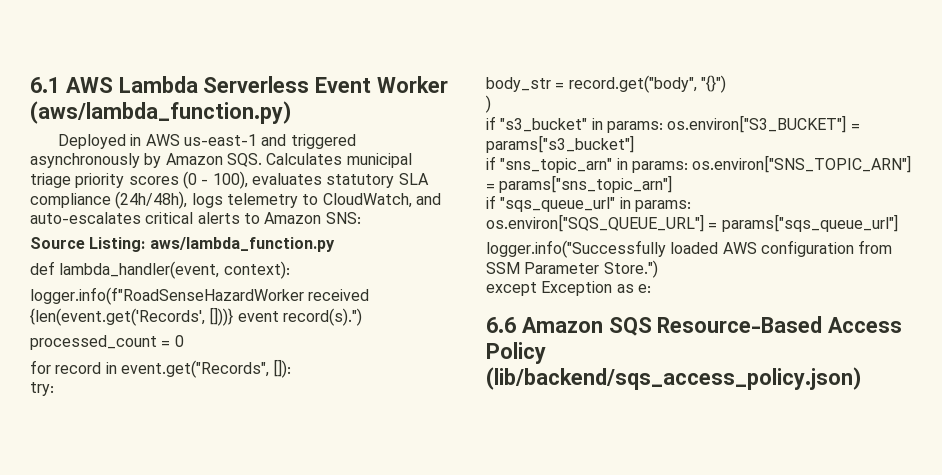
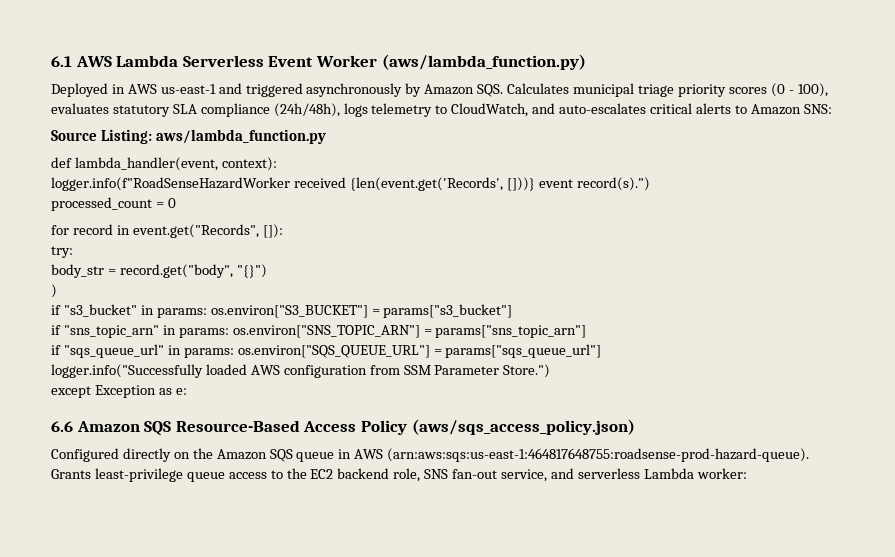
- 6.6 Amazon SQS Resource-Based Access Policy (lib/backend/sqs_access_policy.json)
+ 6.6 Amazon SQS Resource-Based Access Policy (aws/sqs_access_policy.json)
+ Configured directly on the Amazon SQS queue in AWS (arn:aws:sqs:us-east-1:464817648755:roadsense-prod-hazard-queue). Grants least-privilege queue access to the EC2 backend role, SNS fan-out service, and serverless Lambda worker:

